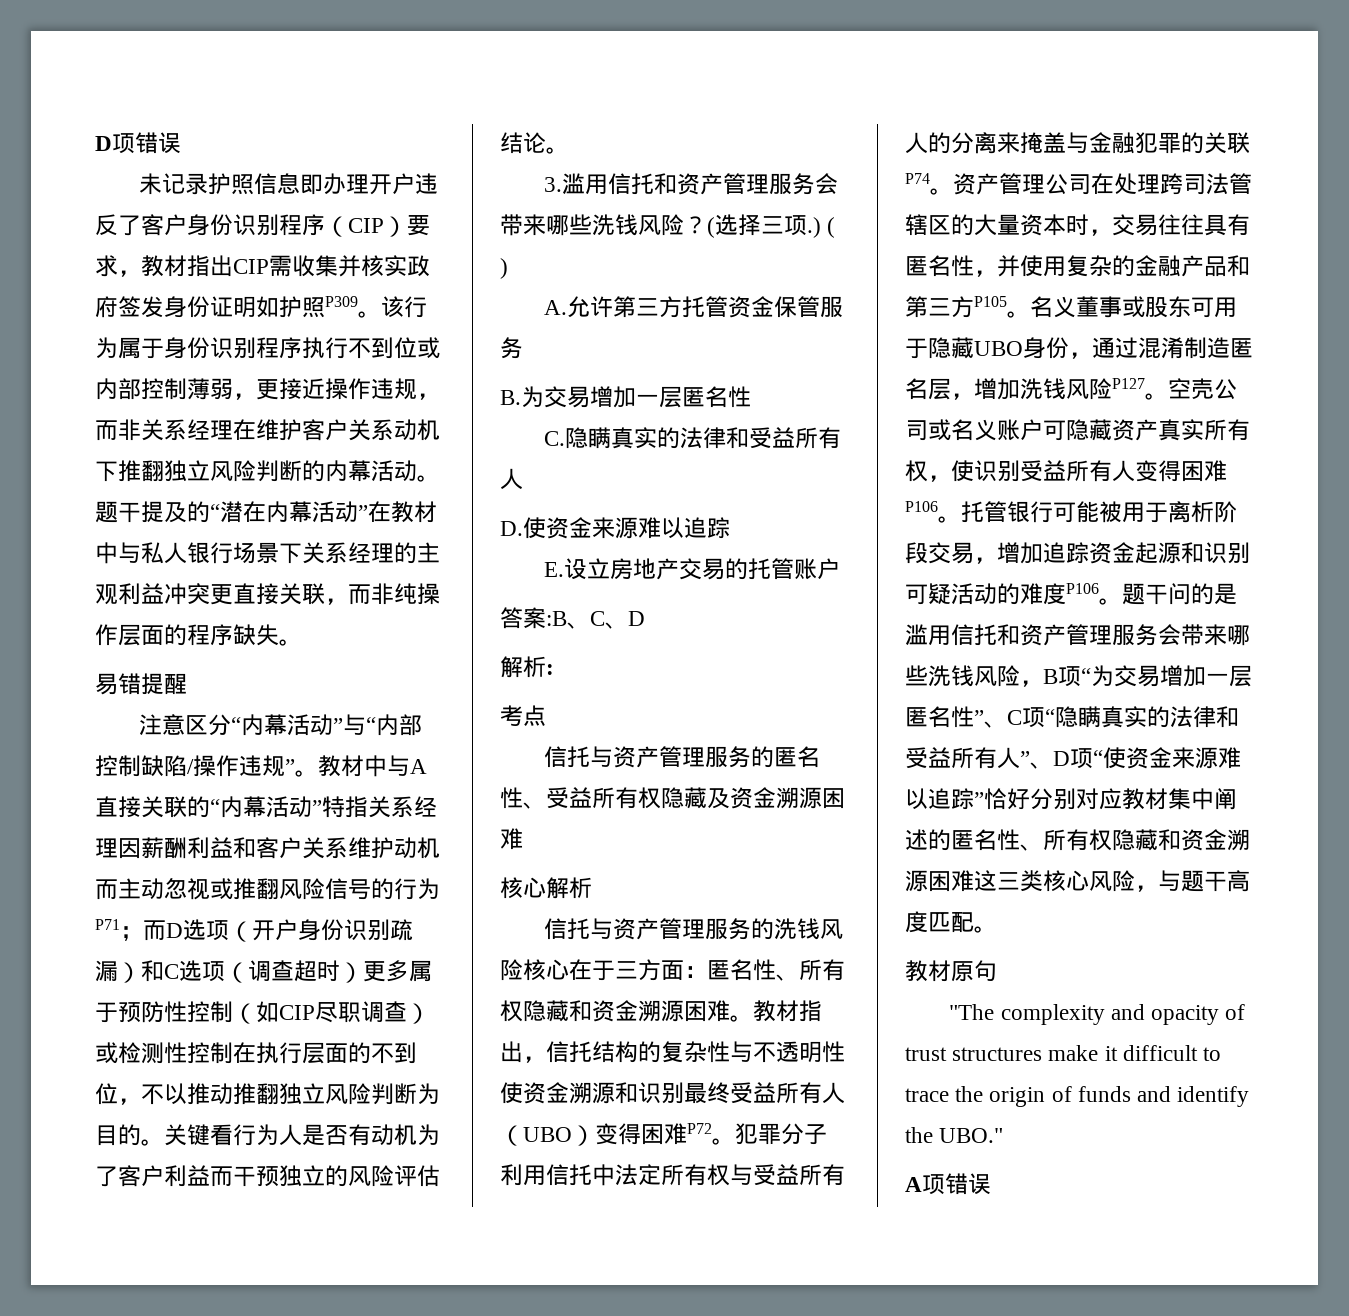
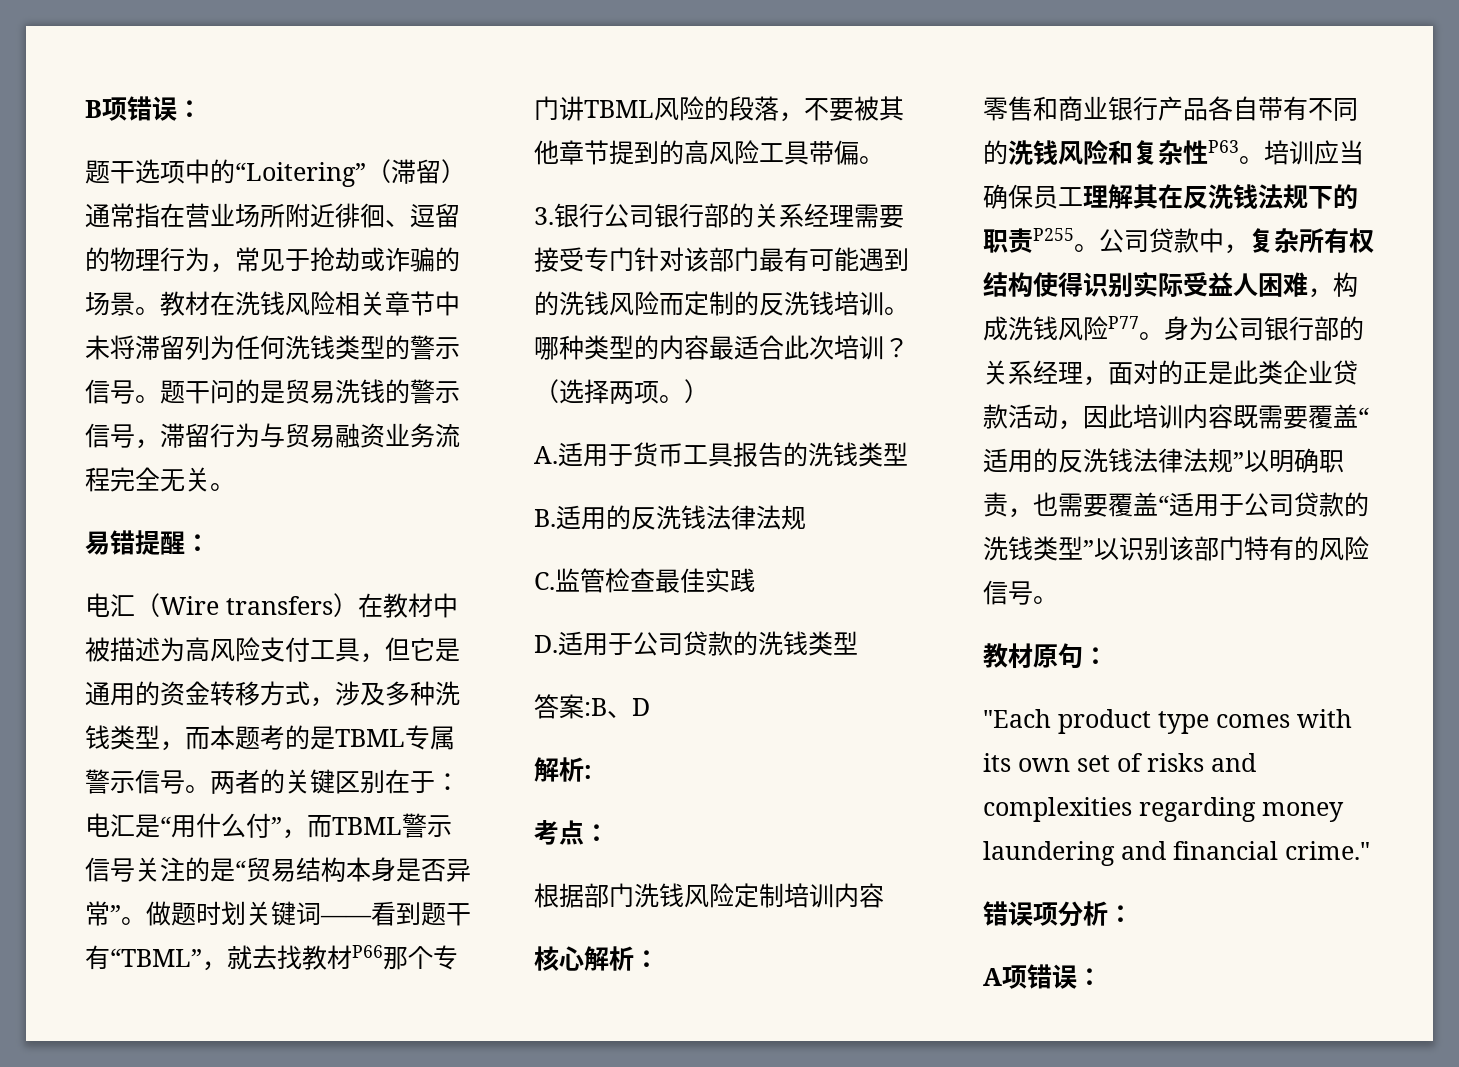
- D项错误
- 未记录护照信息即办理开户违反了客户身份识别程序（CIP）要求，教材指出CIP需收集并核实政府签发身份证明如护照P309。该行为属于身份识别程序执行不到位或内部控制薄弱，更接近操作违规，而非关系经理在维护客户关系动机下推翻独立风险判断的内幕活动。题干提及的“潜在内幕活动”在教材中与私人银行场景下关系经理的主观利益冲突更直接关联，而非纯操作层面的程序缺失。
- 易错提醒
- 注意区分“内幕活动”与“内部控制缺陷/操作违规”。教材中与A直接关联的“内幕活动”特指关系经理因薪酬利益和客户关系维护动机而主动忽视或推翻风险信号的行为P71；而D选项（开户身份识别疏漏）和C选项（调查超时）更多属于预防性控制（如CIP尽职调查）或检测性控制在执行层面的不到位，不以推动推翻独立风险判断为目的。关键看行为人是否有动机为了客户利益而干预独立的风险评估结论。
- 3.滥用信托和资产管理服务会带来哪些洗钱风险？(选择三项.) ( )
- A.允许第三方托管资金保管服务
- B.为交易增加一层匿名性
- C.隐瞒真实的法律和受益所有人
- D.使资金来源难以追踪
- E.设立房地产交易的托管账户
+ B项错误：
+ 题干选项中的“Loitering”（滞留）通常指在营业场所附近徘徊、逗留的物理行为，常见于抢劫或诈骗的场景。教材在洗钱风险相关章节中未将滞留列为任何洗钱类型的警示信号。题干问的是贸易洗钱的警示信号，滞留行为与贸易融资业务流程完全无关。
+ 易错提醒：
+ 电汇（Wire transfers）在教材中被描述为高风险支付工具，但它是通用的资金转移方式，涉及多种洗钱类型，而本题考的是TBML专属警示信号。两者的关键区别在于：电汇是“用什么付”，而TBML警示信号关注的是“贸易结构本身是否异常”。做题时划关键词——看到题干有“TBML”，就去找教材P66那个专门讲TBML风险的段落，不要被其他章节提到的高风险工具带偏。
+ 3.银行公司银行部的关系经理需要接受专门针对该部门最有可能遇到的洗钱风险而定制的反洗钱培训。哪种类型的内容最适合此次培训？（选择两项。）
+ A.适用于货币工具报告的洗钱类型
+ B.适用的反洗钱法律法规
+ C.监管检查最佳实践
+ D.适用于公司贷款的洗钱类型
- 答案:B、C、D
+ 答案:B、D
- 考点
- 信托与资产管理服务的匿名性、受益所有权隐藏及资金溯源困难
- 核心解析
- 信托与资产管理服务的洗钱风险核心在于三方面：匿名性、所有权隐藏和资金溯源困难。教材指出，信托结构的复杂性与不透明性使资金溯源和识别最终受益所有人（UBO）变得困难P72。犯罪分子利用信托中法定所有权与受益所有人的分离来掩盖与金融犯罪的关联P74。资产管理公司在处理跨司法管辖区的大量资本时，交易往往具有匿名性，并使用复杂的金融产品和第三方P105。名义董事或股东可用于隐藏UBO身份，通过混淆制造匿名层，增加洗钱风险P127。空壳公司或名义账户可隐藏资产真实所有权，使识别受益所有人变得困难P106。托管银行可能被用于离析阶段交易，增加追踪资金起源和识别可疑活动的难度P106。题干问的是滥用信托和资产管理服务会带来哪些洗钱风险，B项“为交易增加一层匿名性”、C项“隐瞒真实的法律和受益所有人”、D项“使资金来源难以追踪”恰好分别对应教材集中阐述的匿名性、所有权隐藏和资金溯源困难这三类核心风险，与题干高度匹配。
- 教材原句
- "The complexity and opacity of trust structures make it difficult to trace the origin of funds and identify the UBO."
+ 考点：
+ 根据部门洗钱风险定制培训内容
+ 核心解析：
+ 零售和商业银行产品各自带有不同的洗钱风险和复杂性P63。培训应当确保员工理解其在反洗钱法规下的职责P255。公司贷款中，复杂所有权结构使得识别实际受益人困难，构成洗钱风险P77。身为公司银行部的关系经理，面对的正是此类企业贷款活动，因此培训内容既需要覆盖“适用的反洗钱法律法规”以明确职责，也需要覆盖“适用于公司贷款的洗钱类型”以识别该部门特有的风险信号。
+ 教材原句：
+ "Each product type comes with its own set of risks and complexities regarding money laundering and financial crime."
+ 错误项分析：
- A项错误
+ A项错误：

